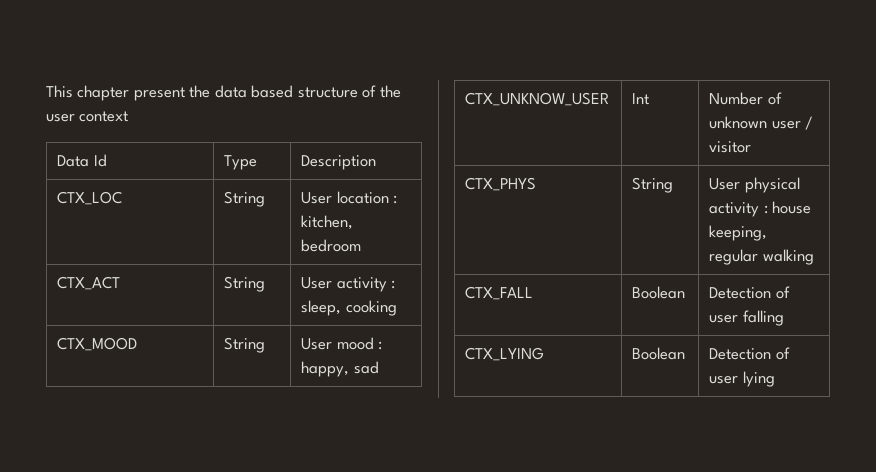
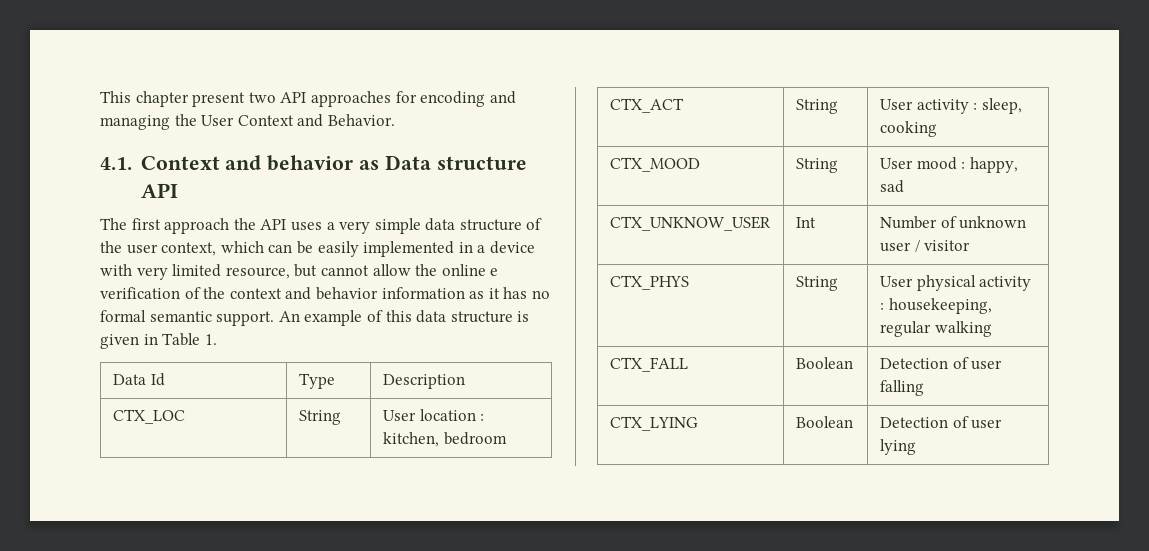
- This chapter present the data based structure of the user context
+ This chapter present two API approaches for encoding and managing the User Context and Behavior.
+ 4.1. Context and behavior as Data structure API
+ The first approach the API uses a very simple data structure of the user context, which can be easily implemented in a device with very limited resource, but cannot allow the online e verification of the context and behavior information as it has no formal semantic support. An example of this data structure is given in Table 1.
- CTX_PHYS | String | User physical activity : house keeping, regular walking
+ CTX_PHYS | String | User physical activity : housekeeping, regular walking

